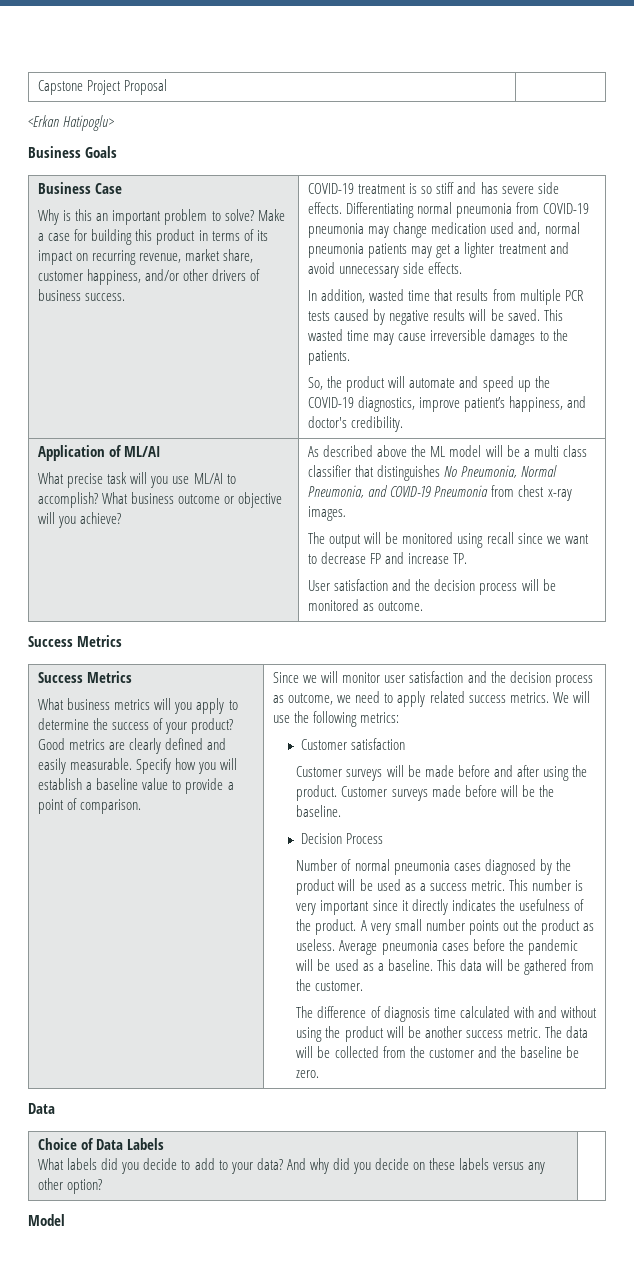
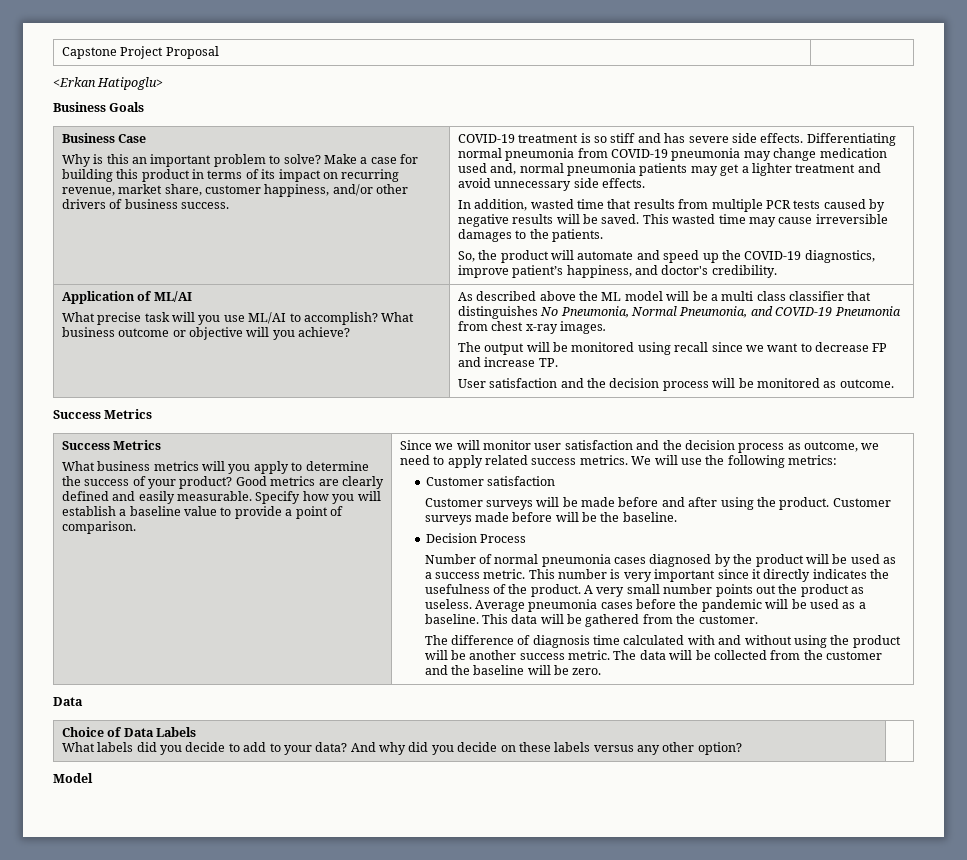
- The data will be collected from the customer and the baseline be zero.
+ The data will be collected from the customer and the baseline will be zero.

